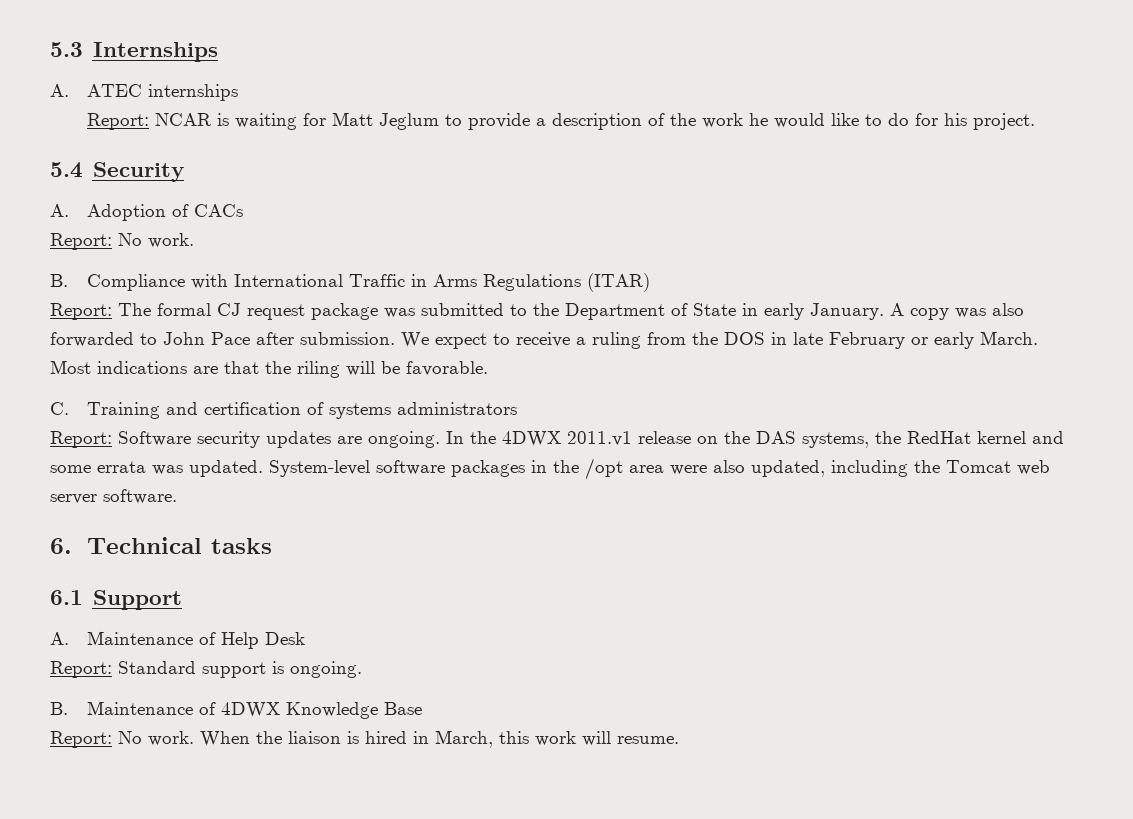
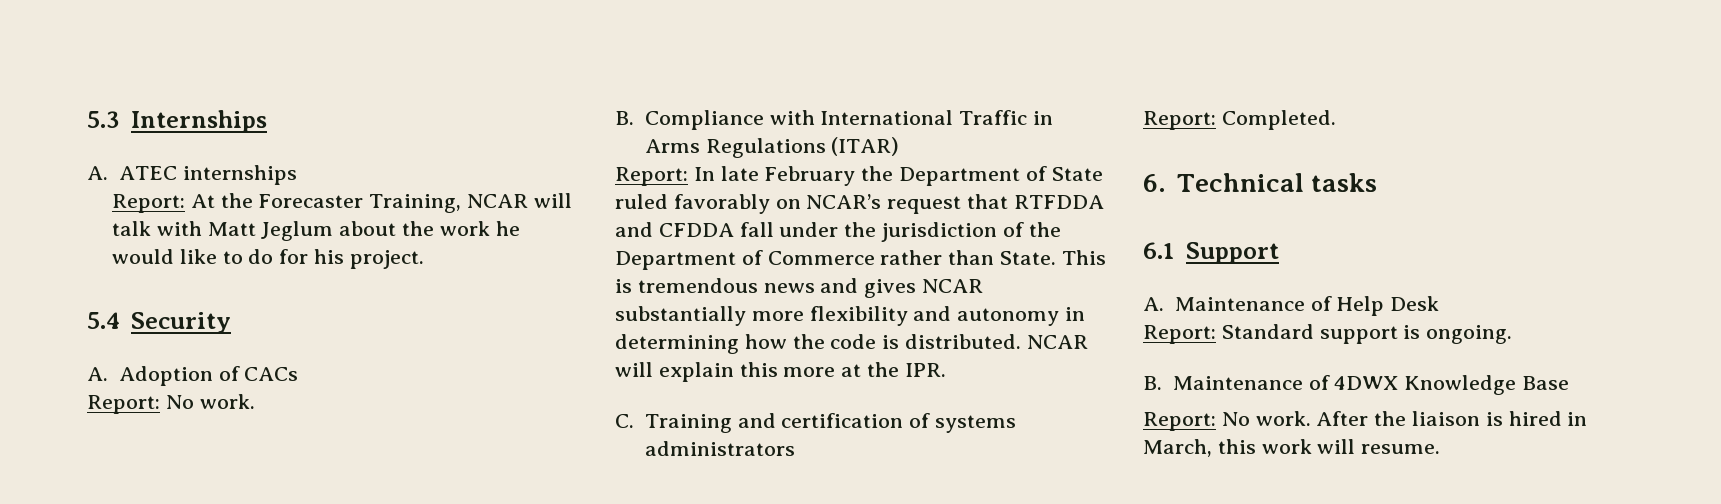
- Report: NCAR is waiting for Matt Jeglum to provide a description of the work he would like to do for his project.
+ Report: At the Forecaster Training, NCAR will talk with Matt Jeglum about the work he would like to do for his project.
- Report: The formal CJ request package was submitted to the Department of State in early January. A copy was also forwarded to John Pace after submission. We expect to receive a ruling from the DOS in late February or early March. Most indications are that the riling will be favorable.
+ Report: In late February the Department of State ruled favorably on NCAR’s request that RTFDDA and CFDDA fall under the jurisdiction of the Department of Commerce rather than State. This is tremendous news and gives NCAR substantially more flexibility and autonomy in determining how the code is distributed. NCAR will explain this more at the IPR.
- Report: Software security updates are ongoing. In the 4DWX 2011.v1 release on the DAS systems, the RedHat kernel and some errata was updated. System-level software packages in the /opt area were also updated, including the Tomcat web server software.
+ Report: Completed.
- When the liaison is hired in March, this work will resume.
+ After the liaison is hired in March, this work will resume.

